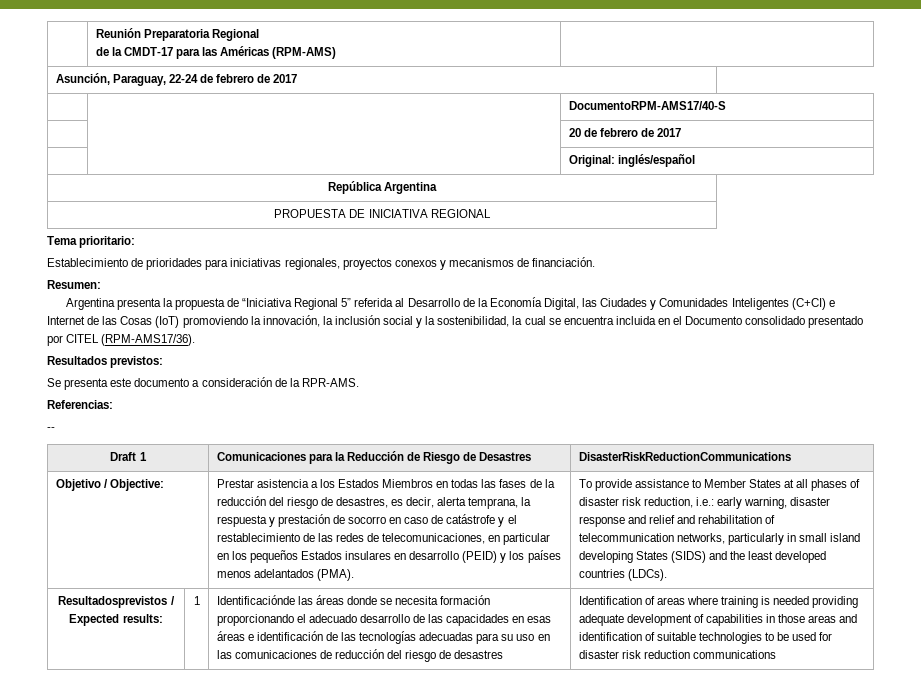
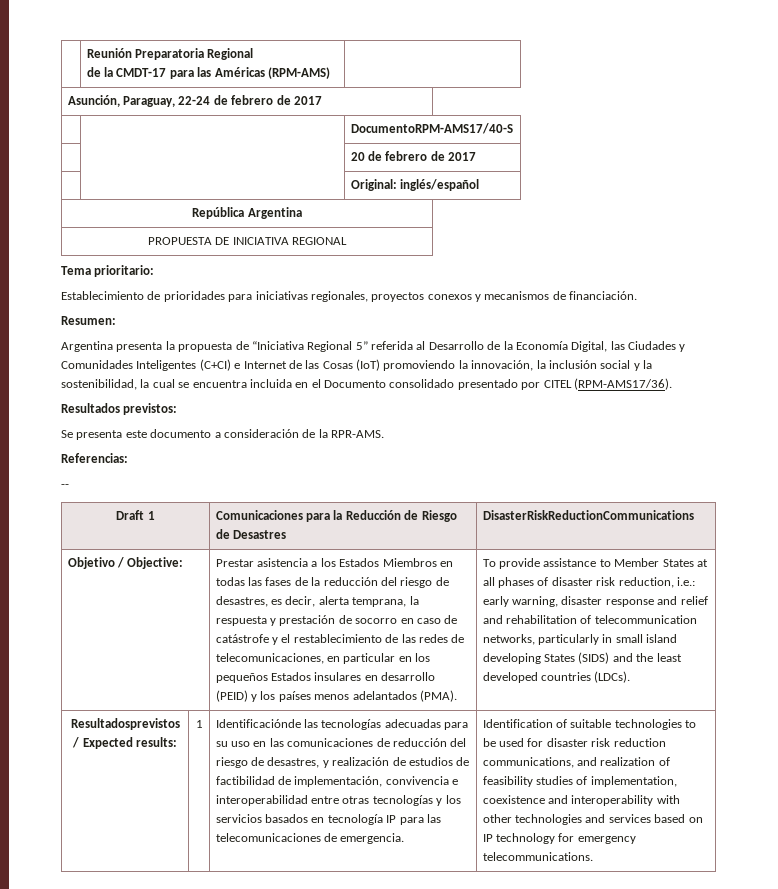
- Identificaciónde las áreas donde se necesita formación proporcionando el adecuado desarrollo de las capacidades en esas áreas e identificación de las tecnologías adecuadas para su uso en las comunicaciones de reducción del riesgo de desastres | Identification of areas where training is needed providing adequate development of capabilities in those areas and identification of suitable technologies to be used for disaster risk reduction communications
+ Identificaciónde las tecnologías adecuadas para su uso en las comunicaciones de reducción del riesgo de desastres, y realización de estudios de factibilidad de implementación, convivencia e interoperabilidad entre otras tecnologías y los servicios basados en tecnología IP para las telecomunicaciones de emergencia. | Identification of suitable technologies to be used for disaster risk reduction communications, and realization of feasibility studies of implementation, coexistence and interoperability with other technologies and services based on IP technology for emergency telecommunications.

